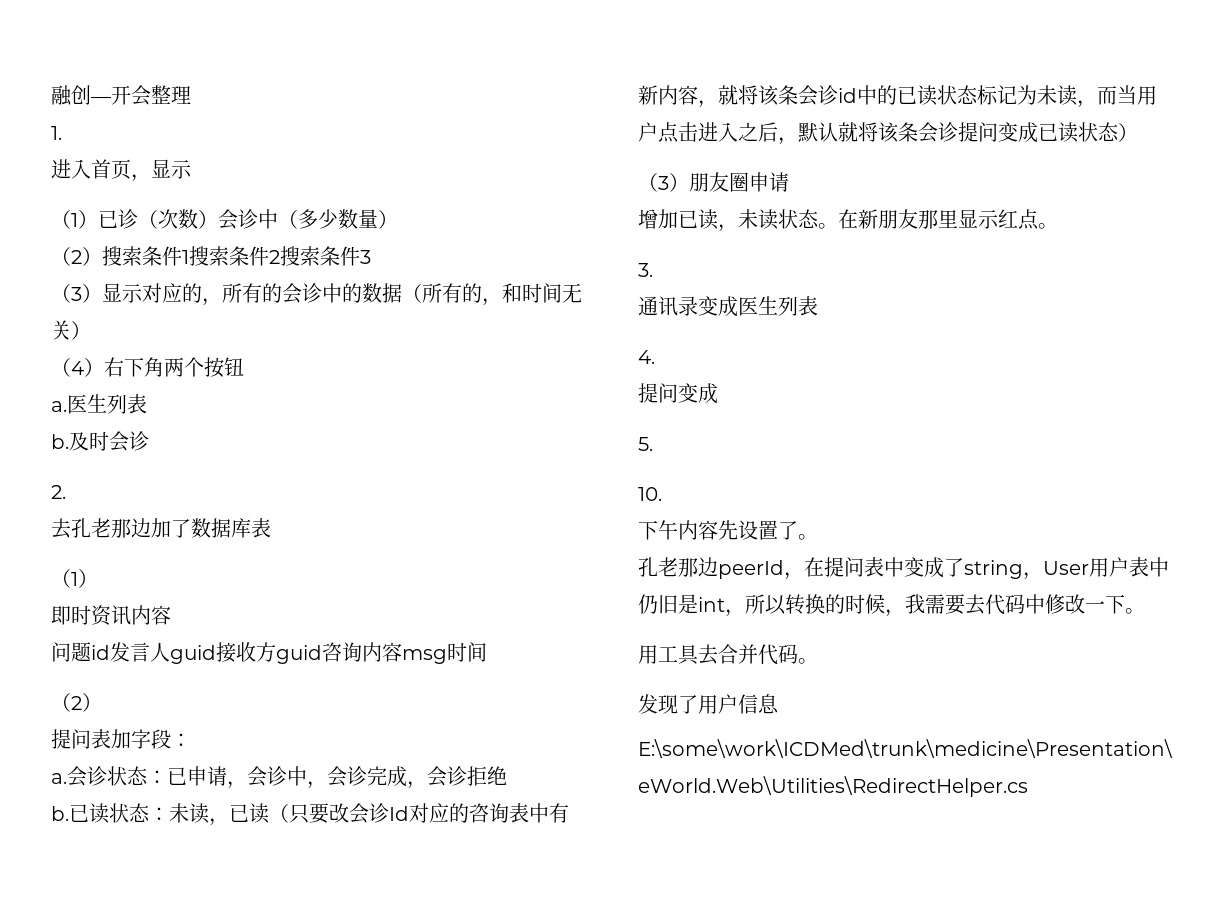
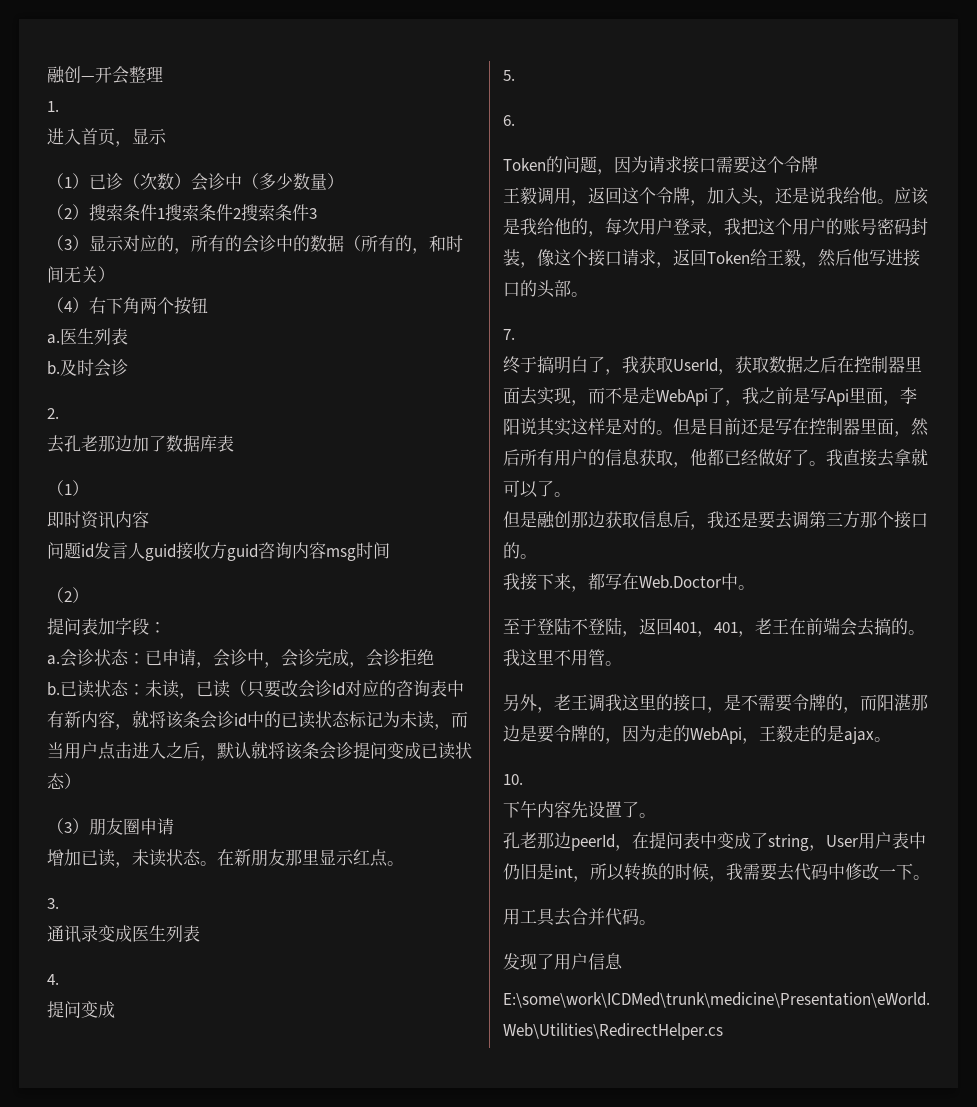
+ 6.
+ Token的问题，因为请求接口需要这个令牌
+ 王毅调用，返回这个令牌，加入头，还是说我给他。应该是我给他的，每次用户登录，我把这个用户的账号密码封装，像这个接口请求，返回Token给王毅，然后他写进接口的头部。
+ 7.
+ 终于搞明白了，我获取UserId，获取数据之后在控制器里面去实现，而不是走WebApi了，我之前是写Api里面，李阳说其实这样是对的。但是目前还是写在控制器里面，然后所有用户的信息获取，他都已经做好了。我直接去拿就可以了。
+ 但是融创那边获取信息后，我还是要去调第三方那个接口的。
+ 我接下来，都写在Web.Doctor中。
+ 至于登陆不登陆，返回401，401，老王在前端会去搞的。我这里不用管。
+ 另外，老王调我这里的接口，是不需要令牌的，而阳湛那边是要令牌的，因为走的WebApi，王毅走的是ajax。

